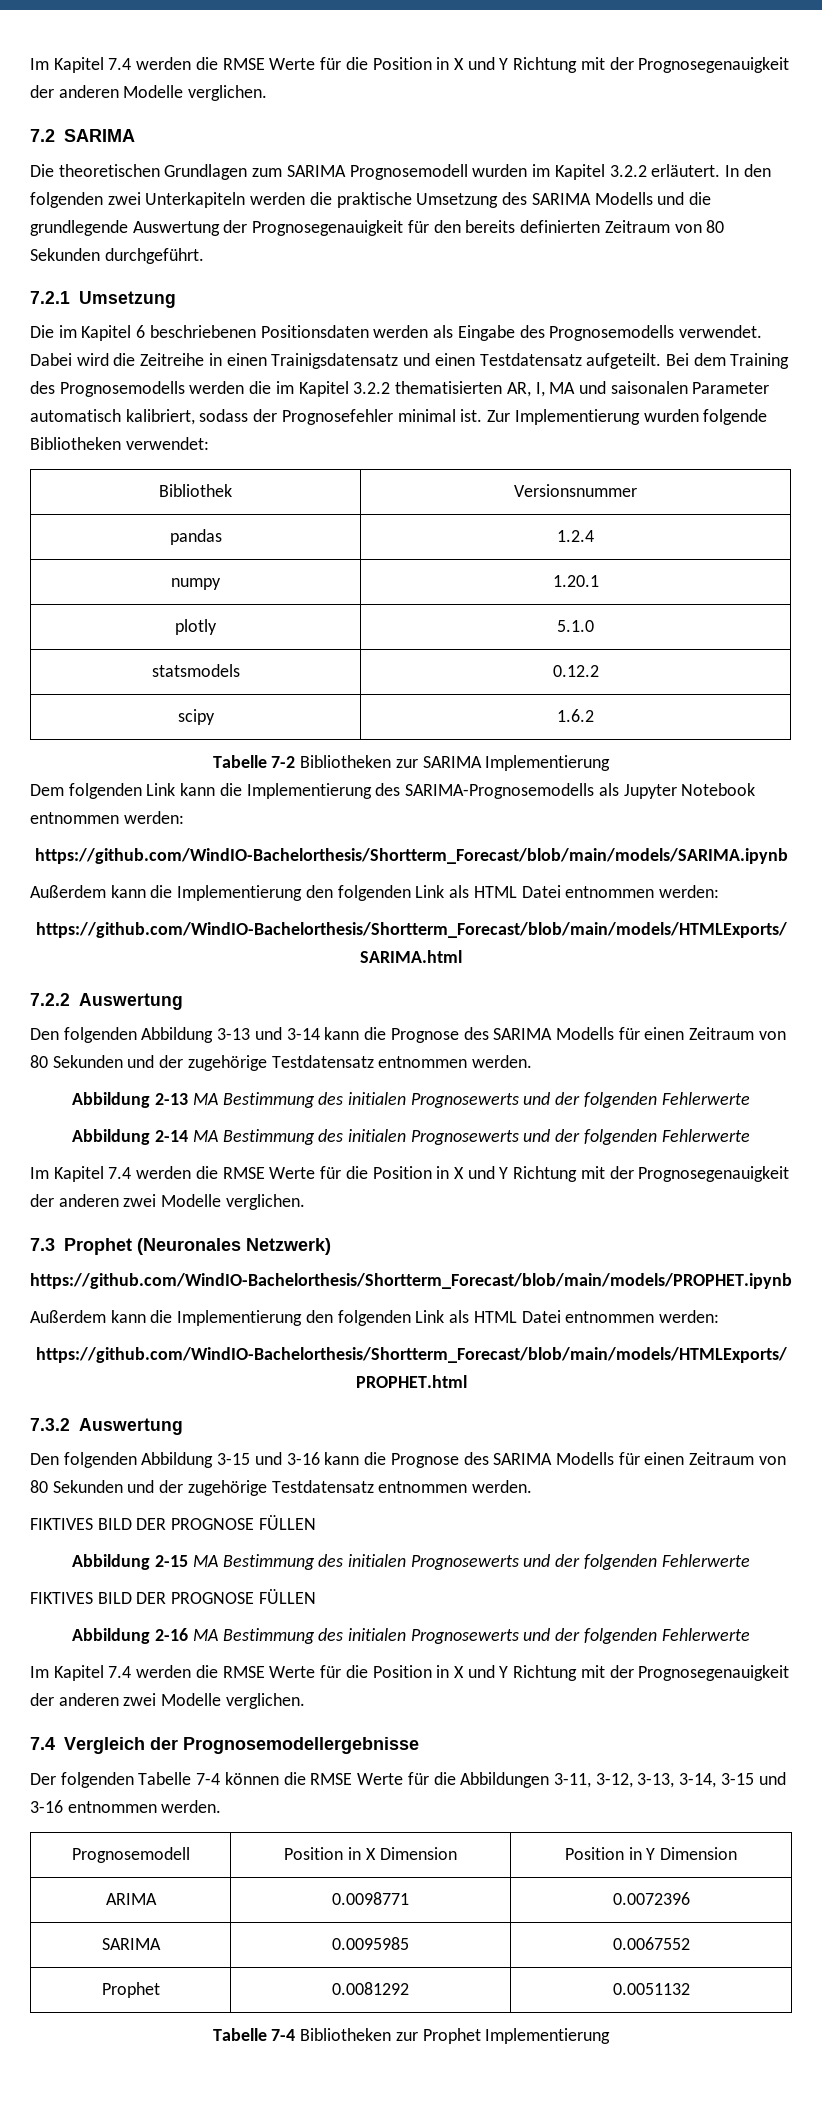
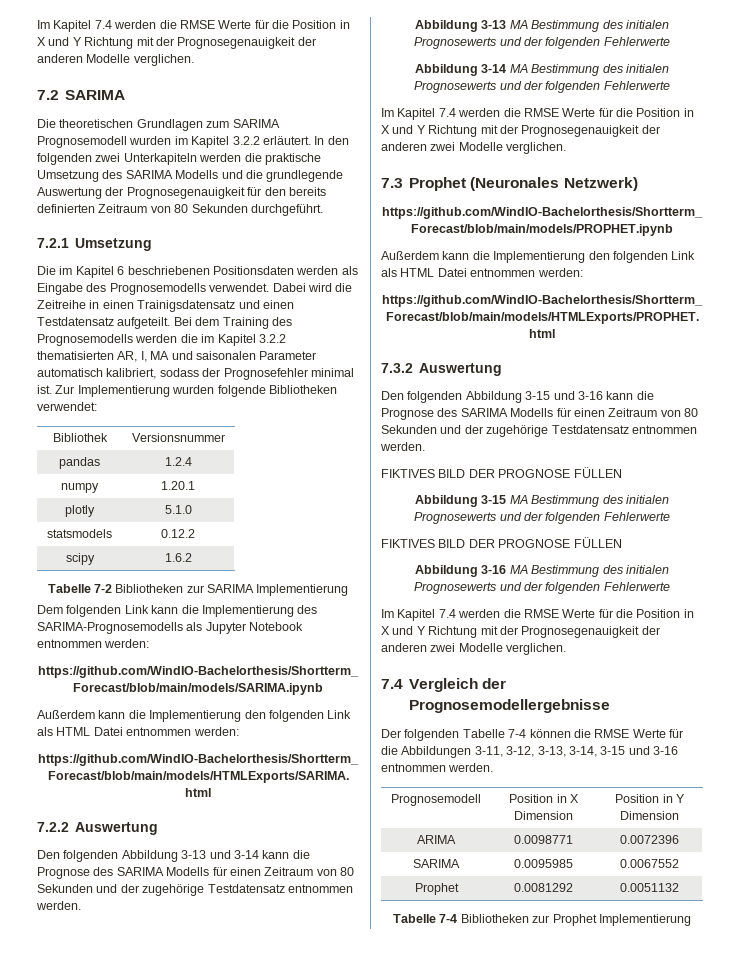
- Abbildung 2-13 MA Bestimmung des initialen Prognosewerts und der folgenden Fehlerwerte
+ Abbildung 3-13 MA Bestimmung des initialen Prognosewerts und der folgenden Fehlerwerte
- Abbildung 2-14 MA Bestimmung des initialen Prognosewerts und der folgenden Fehlerwerte
+ Abbildung 3-14 MA Bestimmung des initialen Prognosewerts und der folgenden Fehlerwerte
- Abbildung 2-15 MA Bestimmung des initialen Prognosewerts und der folgenden Fehlerwerte
+ Abbildung 3-15 MA Bestimmung des initialen Prognosewerts und der folgenden Fehlerwerte
- Abbildung 2-16 MA Bestimmung des initialen Prognosewerts und der folgenden Fehlerwerte
+ Abbildung 3-16 MA Bestimmung des initialen Prognosewerts und der folgenden Fehlerwerte

